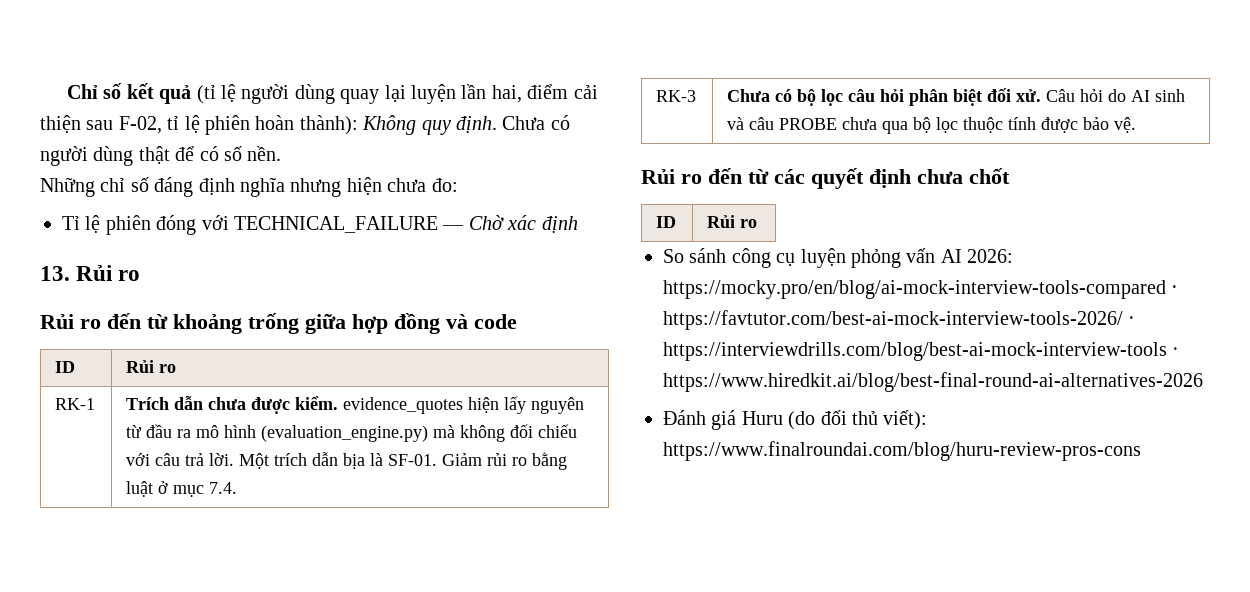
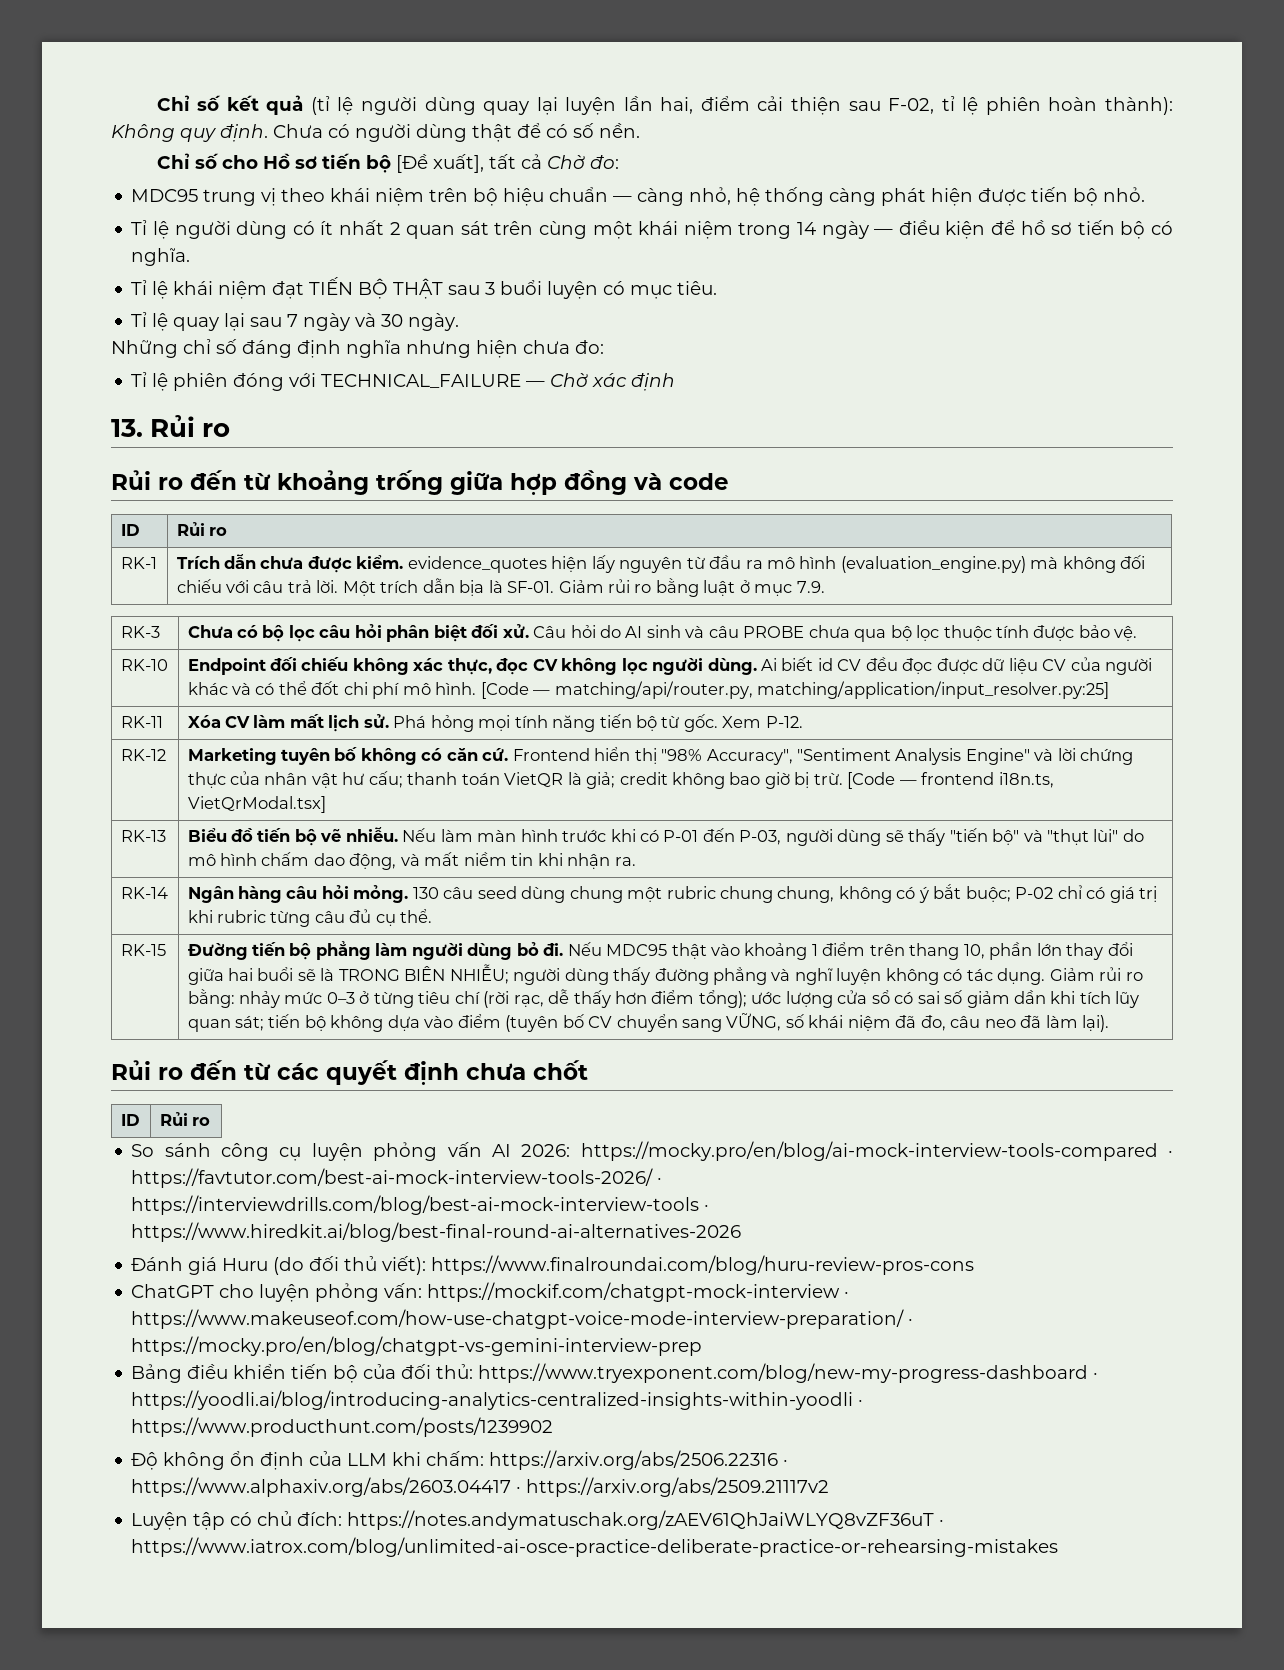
+ Chỉ số cho Hồ sơ tiến bộ [Đề xuất], tất cả Chờ đo:
+ MDC95 trung vị theo khái niệm trên bộ hiệu chuẩn — càng nhỏ, hệ thống càng phát hiện được tiến bộ nhỏ.
+ Tỉ lệ người dùng có ít nhất 2 quan sát trên cùng một khái niệm trong 14 ngày — điều kiện để hồ sơ tiến bộ có nghĩa.
+ Tỉ lệ khái niệm đạt TIẾN BỘ THẬT sau 3 buổi luyện có mục tiêu.
+ Tỉ lệ quay lại sau 7 ngày và 30 ngày.
- RK-1 | Trích dẫn chưa được kiểm. evidence_quotes hiện lấy nguyên từ đầu ra mô hình (evaluation_engine.py) mà không đối chiếu với câu trả lời. Một trích dẫn bịa là SF-01. Giảm rủi ro bằng luật ở mục 7.4.
+ RK-1 | Trích dẫn chưa được kiểm. evidence_quotes hiện lấy nguyên từ đầu ra mô hình (evaluation_engine.py) mà không đối chiếu với câu trả lời. Một trích dẫn bịa là SF-01. Giảm rủi ro bằng luật ở mục 7.9.
+ RK-10 | Endpoint đối chiếu không xác thực, đọc CV không lọc người dùng. Ai biết id CV đều đọc được dữ liệu CV của người khác và có thể đốt chi phí mô hình. [Code — matching/api/router.py, matching/application/input_resolver.py:25]
+ RK-11 | Xóa CV làm mất lịch sử. Phá hỏng mọi tính năng tiến bộ từ gốc. Xem P-12.
+ RK-12 | Marketing tuyên bố không có căn cứ. Frontend hiển thị "98% Accuracy", "Sentiment Analysis Engine" và lời chứng thực của nhân vật hư cấu; thanh toán VietQR là giả; credit không bao giờ bị trừ. [Code — frontend i18n.ts, VietQrModal.tsx]
+ RK-13 | Biểu đồ tiến bộ vẽ nhiễu. Nếu làm màn hình trước khi có P-01 đến P-03, người dùng sẽ thấy "tiến bộ" và "thụt lùi" do mô hình chấm dao động, và mất niềm tin khi nhận ra.
+ RK-14 | Ngân hàng câu hỏi mỏng. 130 câu seed dùng chung một rubric chung chung, không có ý bắt buộc; P-02 chỉ có giá trị khi rubric từng câu đủ cụ thể.
+ RK-15 | Đường tiến bộ phẳng làm người dùng bỏ đi. Nếu MDC95 thật vào khoảng 1 điểm trên thang 10, phần lớn thay đổi giữa hai buổi sẽ là TRONG BIÊN NHIỄU; người dùng thấy đường phẳng và nghĩ luyện không có tác dụng. Giảm rủi ro bằng: nhảy mức 0–3 ở từng tiêu chí (rời rạc, dễ thấy hơn điểm tổng); ước lượng cửa sổ có sai số giảm dần khi tích lũy quan sát; tiến bộ không dựa vào điểm (tuyên bố CV chuyển sang VỮNG, số khái niệm đã đo, câu neo đã làm lại).
+ ChatGPT cho luyện phỏng vấn: https://mockif.com/chatgpt-mock-interview · https://www.makeuseof.com/how-use-chatgpt-voice-mode-interview-preparation/ · https://mocky.pro/en/blog/chatgpt-vs-gemini-interview-prep
+ Bảng điều khiển tiến bộ của đối thủ: https://www.tryexponent.com/blog/new-my-progress-dashboard · https://yoodli.ai/blog/introducing-analytics-centralized-insights-within-yoodli · https://www.producthunt.com/posts/1239902
+ Độ không ổn định của LLM khi chấm: https://arxiv.org/abs/2506.22316 · https://www.alphaxiv.org/abs/2603.04417 · https://arxiv.org/abs/2509.21117v2
+ Luyện tập có chủ đích: https://notes.andymatuschak.org/zAEV61QhJaiWLYQ8vZF36uT · https://www.iatrox.com/blog/unlimited-ai-osce-practice-deliberate-practice-or-rehearsing-mistakes

